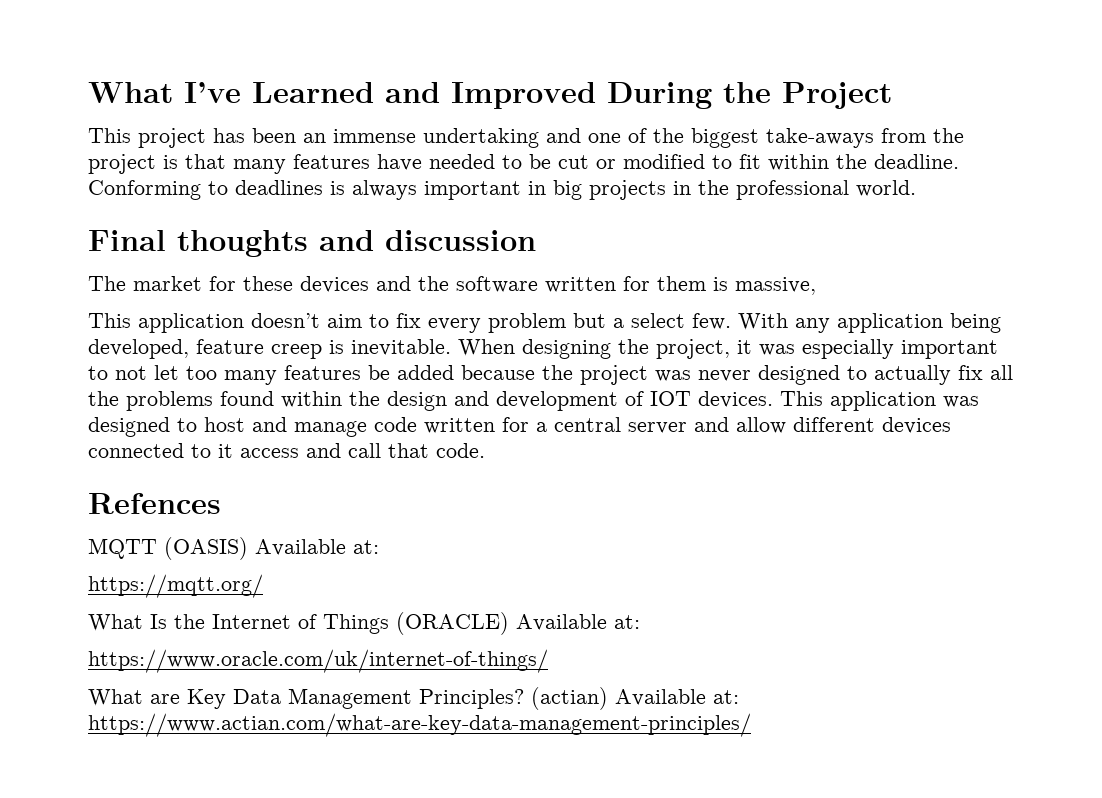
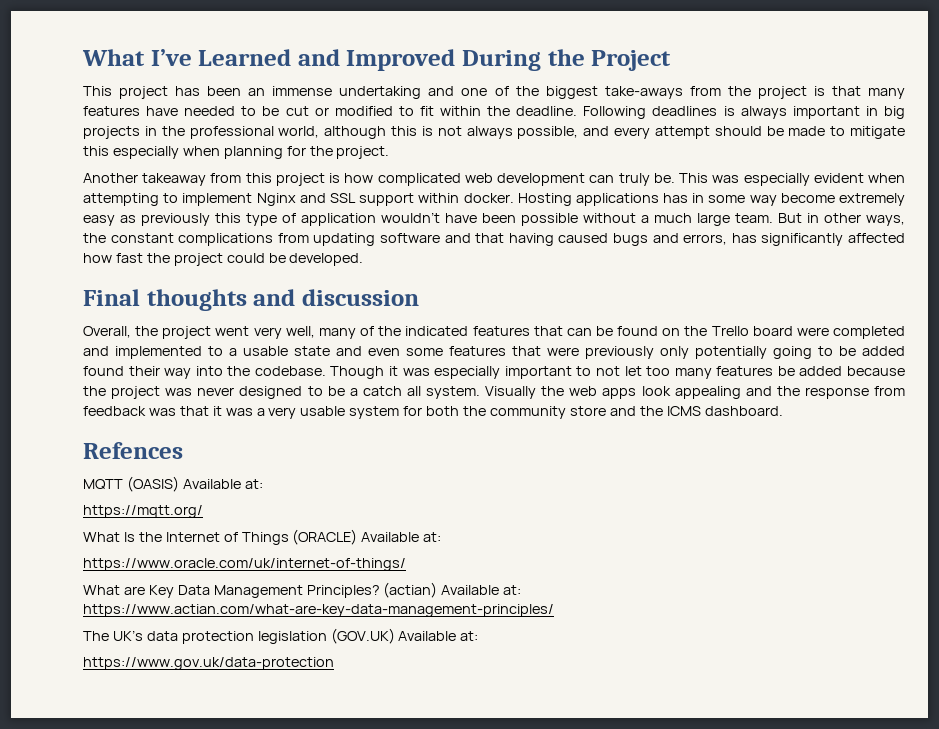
- Conforming to deadlines is always important in big projects in the professional world.
+ Following deadlines is always important in big projects in the professional world, although this is not always possible, and every attempt should be made to mitigate this especially when planning for the project.
+ Another takeaway from this project is how complicated web development can truly be. This was especially evident when attempting to implement Nginx and SSL support within docker. Hosting applications has in some way become extremely easy as previously this type of application wouldn’t have been possible without a much large team. But in other ways, the constant complications from updating software and that having caused bugs and errors, has significantly affected how fast the project could be developed.
  Final thoughts and discussion
- The market for these devices and the software written for them is massive,
- This application doesn’t aim to fix every problem but a select few. With any application being developed, feature creep is inevitable. When designing the project, it was especially important to not let too many features be added because the project was never designed to actually fix all the problems found within the design and development of IOT devices. This application was designed to host and manage code written for a central server and allow different devices connected to it access and call that code.
+ Overall, the project went very well, many of the indicated features that can be found on the Trello board were completed and implemented to a usable state and even some features that were previously only potentially going to be added found their way into the codebase. Though it was especially important to not let too many features be added because the project was never designed to be a catch all system. Visually the web apps look appealing and the response from feedback was that it was a very usable system for both the community store and the ICMS dashboard.
+ The UK’s data protection legislation (GOV.UK) Available at:
+ https://www.gov.uk/data-protection

